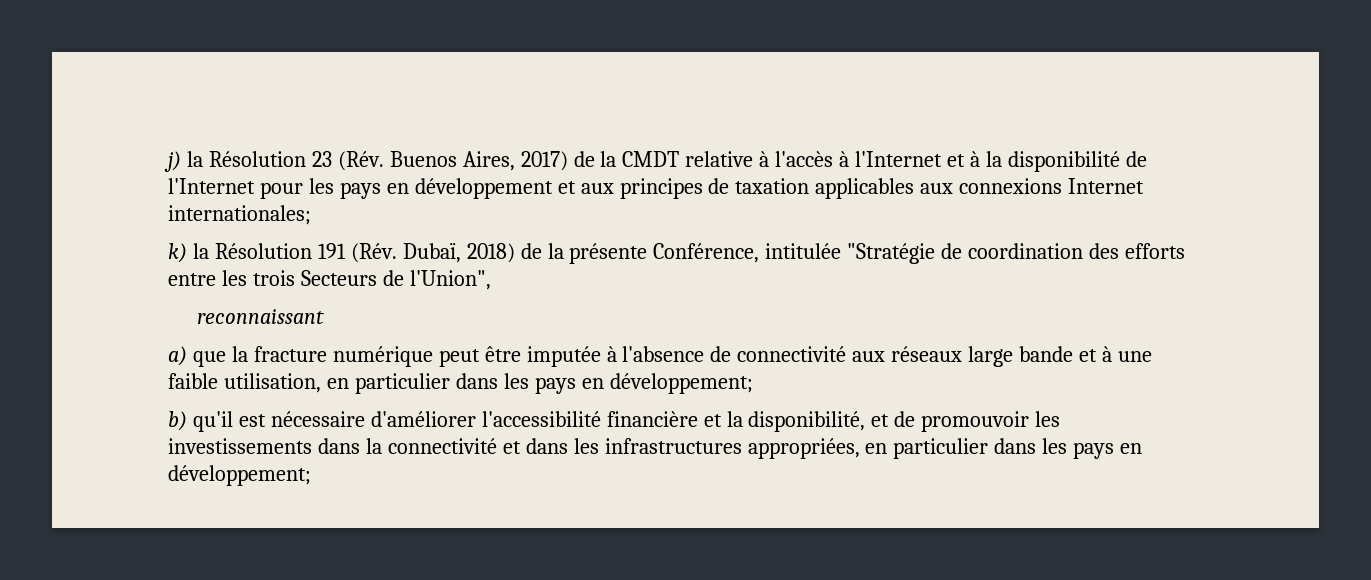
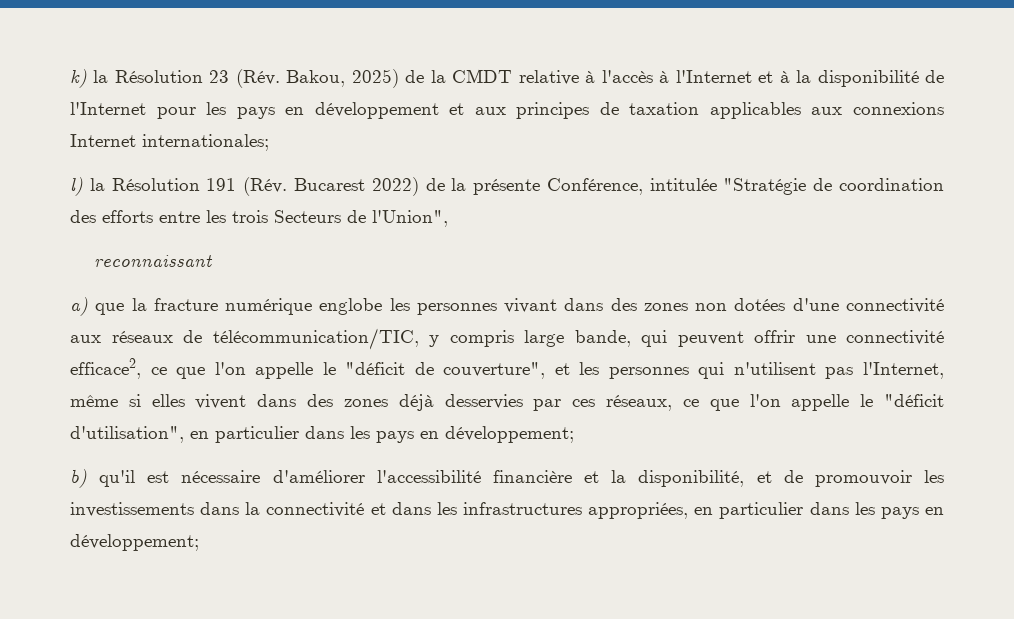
- j) la Résolution 23 (Rév. Buenos Aires, 2017) de la CMDT relative à l'accès à l'Internet et à la disponibilité de l'Internet pour les pays en développement et aux principes de taxation applicables aux connexions Internet internationales;
+ k) la Résolution 23 (Rév. Bakou, 2025) de la CMDT relative à l'accès à l'Internet et à la disponibilité de l'Internet pour les pays en développement et aux principes de taxation applicables aux connexions Internet internationales;
- k) la Résolution 191 (Rév. Dubaï, 2018) de la présente Conférence, intitulée "Stratégie de coordination des efforts entre les trois Secteurs de l'Union",
+ l) la Résolution 191 (Rév. Bucarest 2022) de la présente Conférence, intitulée "Stratégie de coordination des efforts entre les trois Secteurs de l'Union",
- a) que la fracture numérique peut être imputée à l'absence de connectivité aux réseaux large bande et à une faible utilisation, en particulier dans les pays en développement;
+ a) que la fracture numérique englobe les personnes vivant dans des zones non dotées d'une connectivité aux réseaux de télécommunication/TIC, y compris large bande, qui peuvent offrir une connectivité efficace2, ce que l'on appelle le "déficit de couverture", et les personnes qui n'utilisent pas l'Internet, même si elles vivent dans des zones déjà desservies par ces réseaux, ce que l'on appelle le "déficit d'utilisation", en particulier dans les pays en développement;

